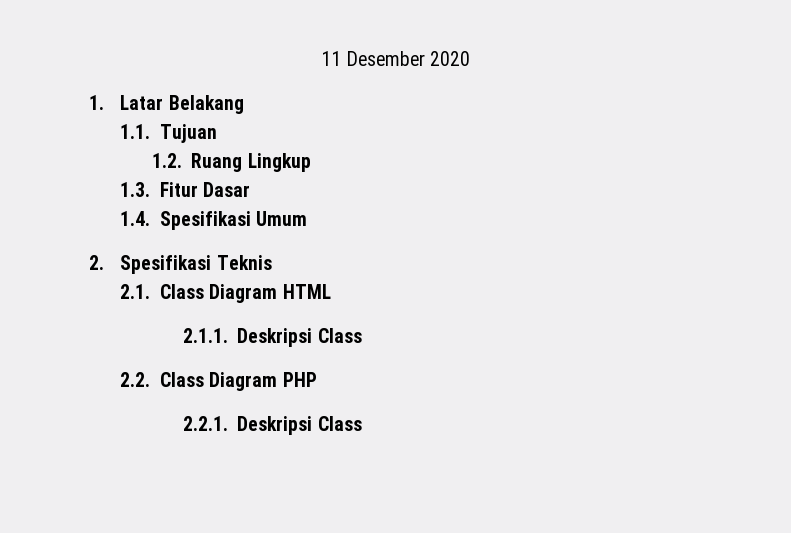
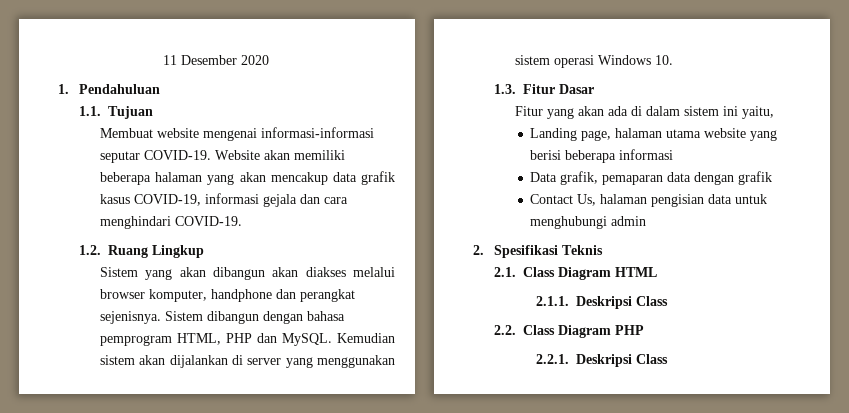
- 1. Latar Belakang
+ 1. Pendahuluan
+ Membuat website mengenai informasi-informasi seputar COVID-19. Website akan memiliki beberapa halaman yang akan mencakup data grafik kasus COVID-19, informasi gejala dan cara menghindari COVID-19.
  1.2. Ruang Lingkup
+ Sistem yang akan dibangun akan diakses melalui browser komputer, handphone dan perangkat sejenisnya. Sistem dibangun dengan bahasa pemprogram HTML, PHP dan MySQL. Kemudian sistem akan dijalankan di server yang menggunakan sistem operasi Windows 10.
  1.3. Fitur Dasar
- 1.4. Spesifikasi Umum
+ Fitur yang akan ada di dalam sistem ini yaitu,
+ Landing page, halaman utama website yang berisi beberapa informasi
+ Data grafik, pemaparan data dengan grafik
+ Contact Us, halaman pengisian data untuk menghubungi admin

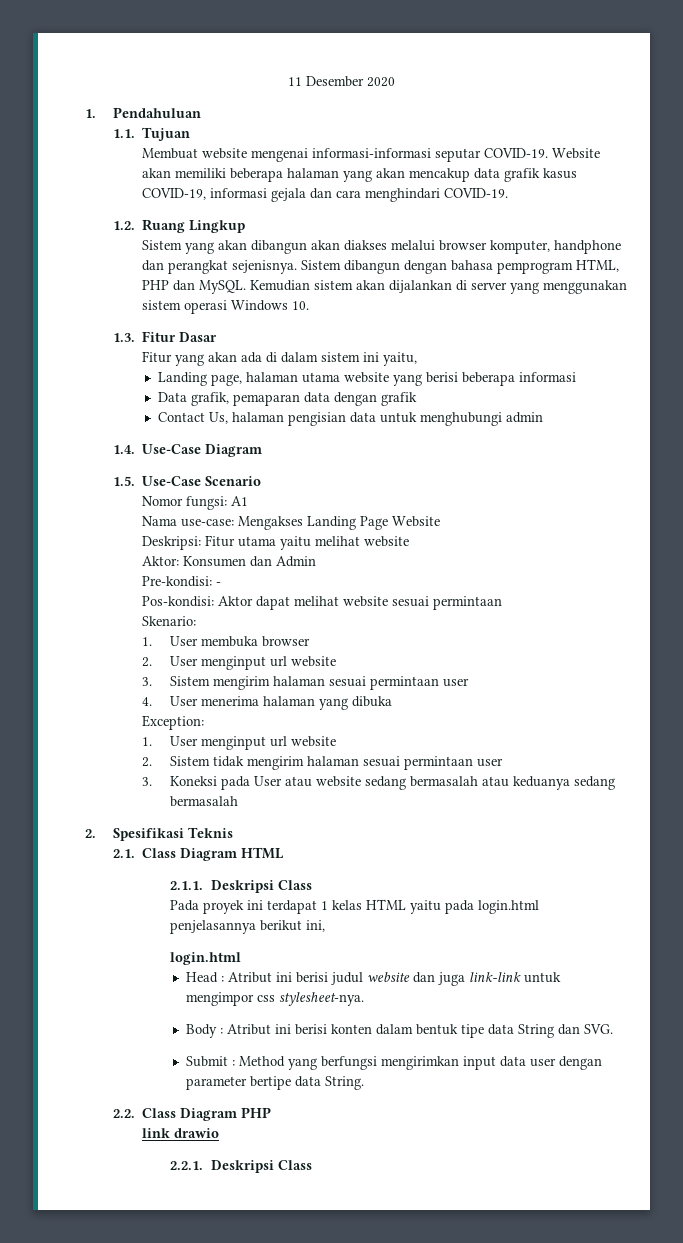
+ 1.4. Use-Case Diagram
+ 1.5. Use-Case Scenario
+ Nomor fungsi: A1
+ Nama use-case: Mengakses Landing Page Website
+ Deskripsi: Fitur utama yaitu melihat website
+ Aktor: Konsumen dan Admin
+ Pre-kondisi: -
+ Pos-kondisi: Aktor dapat melihat website sesuai permintaan
+ Skenario:
+ 1. User membuka browser
+ 2. User menginput url website
+ 3. Sistem mengirim halaman sesuai permintaan user
+ 4. User menerima halaman yang dibuka
+ Exception:
+ 1. User menginput url website
+ 2. Sistem tidak mengirim halaman sesuai permintaan user
+ 3. Koneksi pada User atau website sedang bermasalah atau keduanya sedang bermasalah
+ Pada proyek ini terdapat 1 kelas HTML yaitu pada login.html penjelasannya berikut ini,
+ login.html
+ Head : Atribut ini berisi judul website dan juga link-link untuk mengimpor css stylesheet-nya.
+ Body : Atribut ini berisi konten dalam bentuk tipe data String dan SVG.
+ Submit : Method yang berfungsi mengirimkan input data user dengan parameter bertipe data String.
+ link drawio

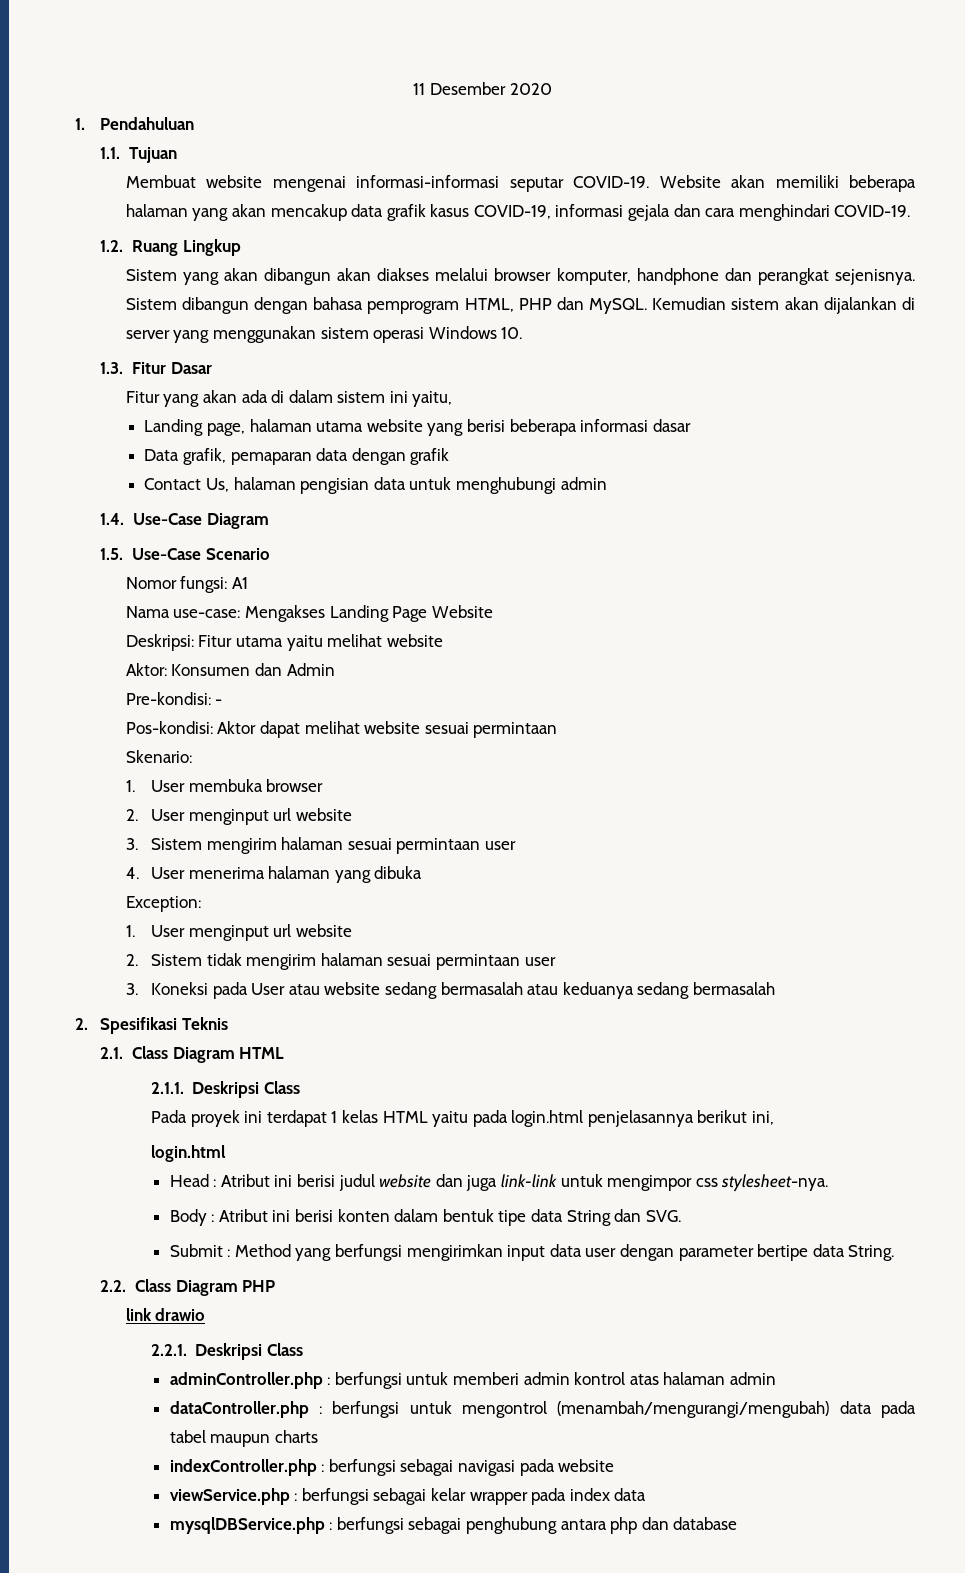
- Landing page, halaman utama website yang berisi beberapa informasi
+ Landing page, halaman utama website yang berisi beberapa informasi dasar
+ adminController.php : berfungsi untuk memberi admin kontrol atas halaman admin
+ dataController.php : berfungsi untuk mengontrol (menambah/mengurangi/mengubah) data pada tabel maupun charts
+ indexController.php : berfungsi sebagai navigasi pada website
+ viewService.php : berfungsi sebagai kelar wrapper pada index data
+ mysqlDBService.php : berfungsi sebagai penghubung antara php dan database

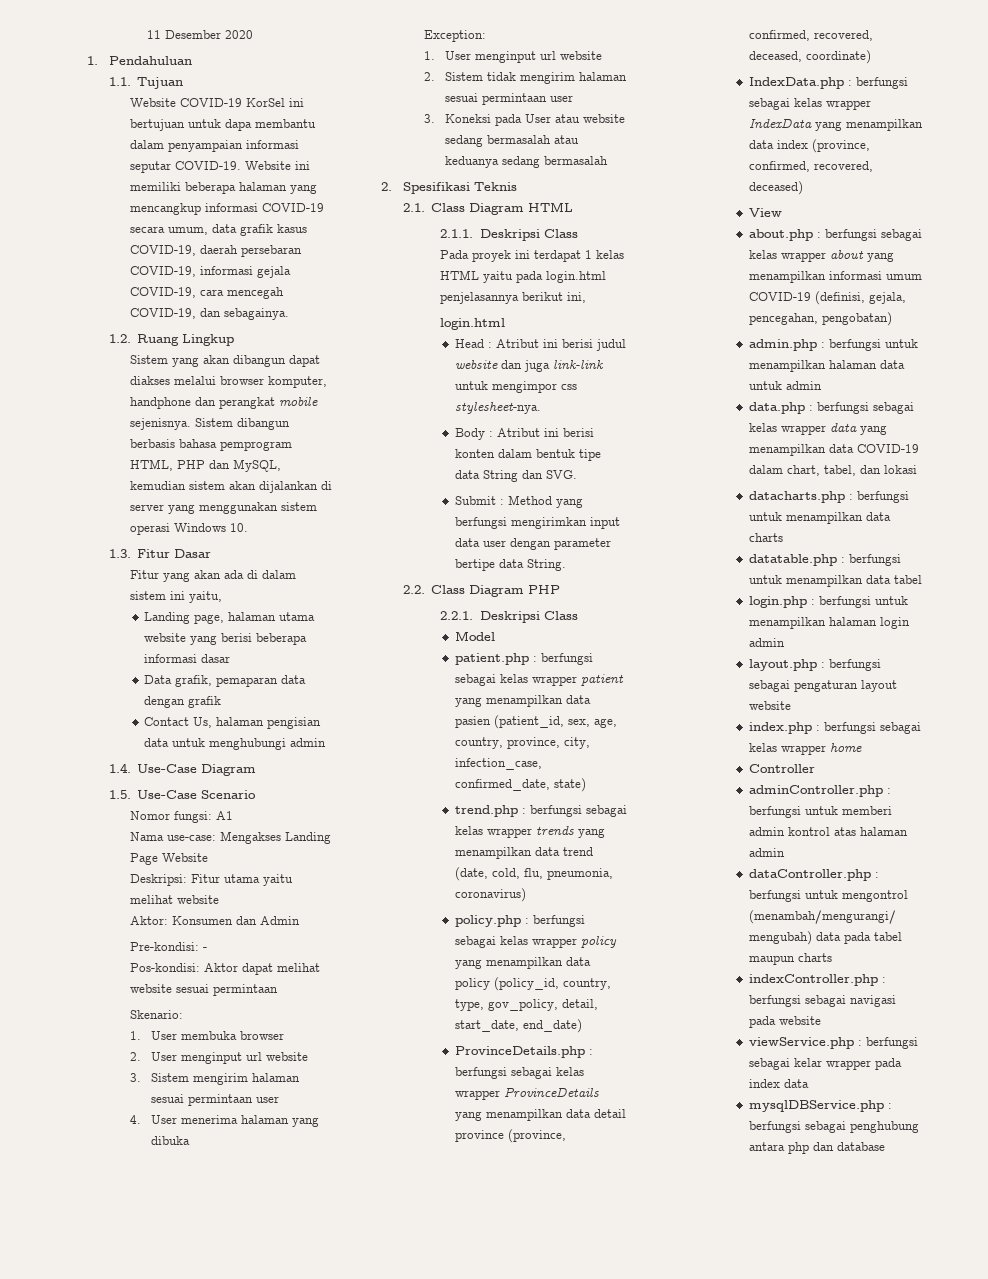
- Membuat website mengenai informasi-informasi seputar COVID-19.
+ Website COVID-19 KorSel ini bertujuan untuk dapa membantu dalam penyampaian informasi seputar COVID-19.
- Website akan memiliki beberapa halaman yang akan mencakup data grafik kasus COVID-19, informasi gejala dan cara menghindari COVID-19.
+ Website ini memiliki beberapa halaman yang mencangkup informasi COVID-19 secara umum, data grafik kasus COVID-19, daerah persebaran COVID-19, informasi gejala COVID-19, cara mencegah COVID-19, dan sebagainya.
- Sistem yang akan dibangun akan diakses melalui browser komputer, handphone dan perangkat sejenisnya.
+ Sistem yang akan dibangun dapat diakses melalui browser komputer, handphone dan perangkat mobile sejenisnya.
- Sistem dibangun dengan bahasa pemprogram HTML, PHP dan MySQL. Kemudian sistem akan dijalankan di server yang menggunakan sistem operasi Windows 10.
+ Sistem dibangun berbasis bahasa pemprogram HTML, PHP dan MySQL, kemudian sistem akan dijalankan di server yang menggunakan sistem operasi Windows 10.
- link drawio
+ Model
+ patient.php : berfungsi sebagai kelas wrapper patient yang menampilkan data pasien (patient_id, sex, age, country, province, city, infection_case, confirmed_date, state)
+ trend.php : berfungsi sebagai kelas wrapper trends yang menampilkan data trend (date, cold, flu, pneumonia, coronavirus)
+ policy.php : berfungsi sebagai kelas wrapper policy yang menampilkan data policy (policy_id, country, type, gov_policy, detail, start_date, end_date)
+ ProvinceDetails.php : berfungsi sebagai kelas wrapper ProvinceDetails yang menampilkan data detail province (province, confirmed, recovered, deceased, coordinate)
+ IndexData.php : berfungsi sebagai kelas wrapper IndexData yang menampilkan data index (province, confirmed, recovered, deceased)
+ View
+ about.php : berfungsi sebagai kelas wrapper about yang menampilkan informasi umum COVID-19 (definisi, gejala, pencegahan, pengobatan)
+ admin.php : berfungsi untuk menampilkan halaman data untuk admin
+ data.php : berfungsi sebagai kelas wrapper data yang menampilkan data COVID-19 dalam chart, tabel, dan lokasi
+ datacharts.php : berfungsi untuk menampilkan data charts
+ datatable.php : berfungsi untuk menampilkan data tabel
+ login.php : berfungsi untuk menampilkan halaman login admin
+ layout.php : berfungsi sebagai pengaturan layout website
+ index.php : berfungsi sebagai kelas wrapper home
+ Controller

